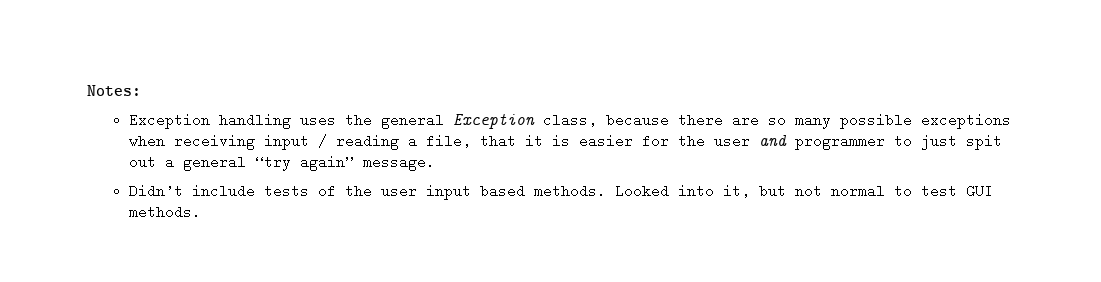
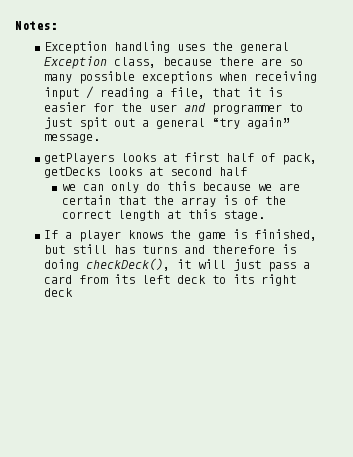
- Didn’t include tests of the user input based methods. Looked into it, but not normal to test GUI methods.
+ getPlayers looks at first half of pack, getDecks looks at second half
+ we can only do this because we are certain that the array is of the correct length at this stage.
+ If a player knows the game is finished, but still has turns and therefore is doing checkDeck(), it will just pass a card from its left deck to its right deck

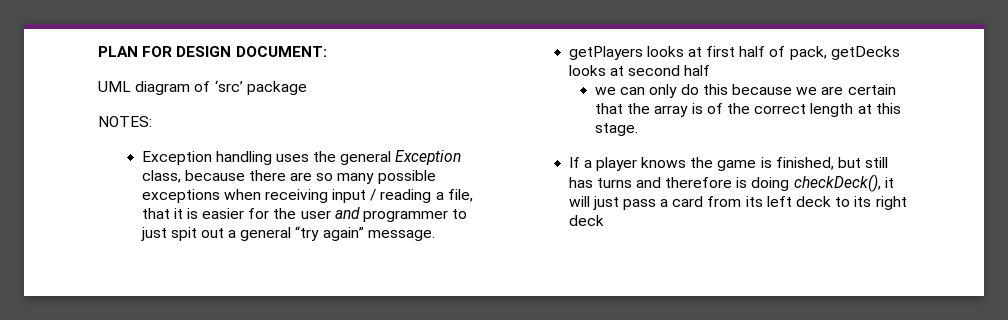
- Notes:
+ PLAN FOR DESIGN DOCUMENT:
+ UML diagram of ‘src’ package
+ NOTES:

